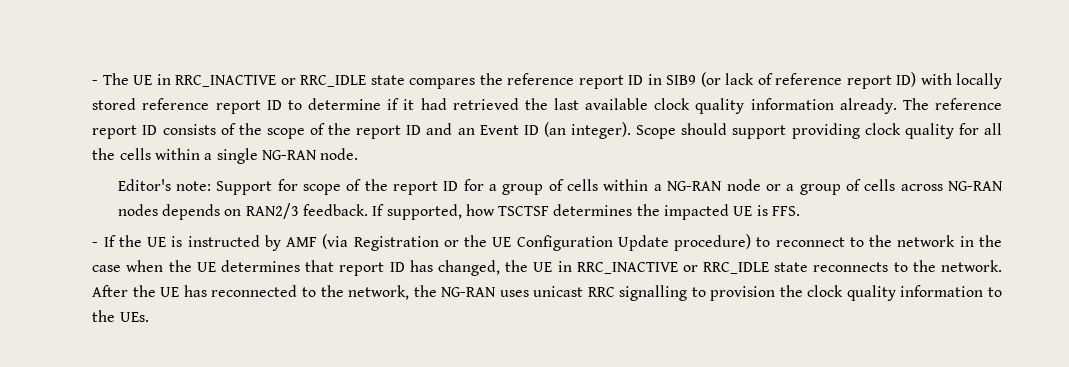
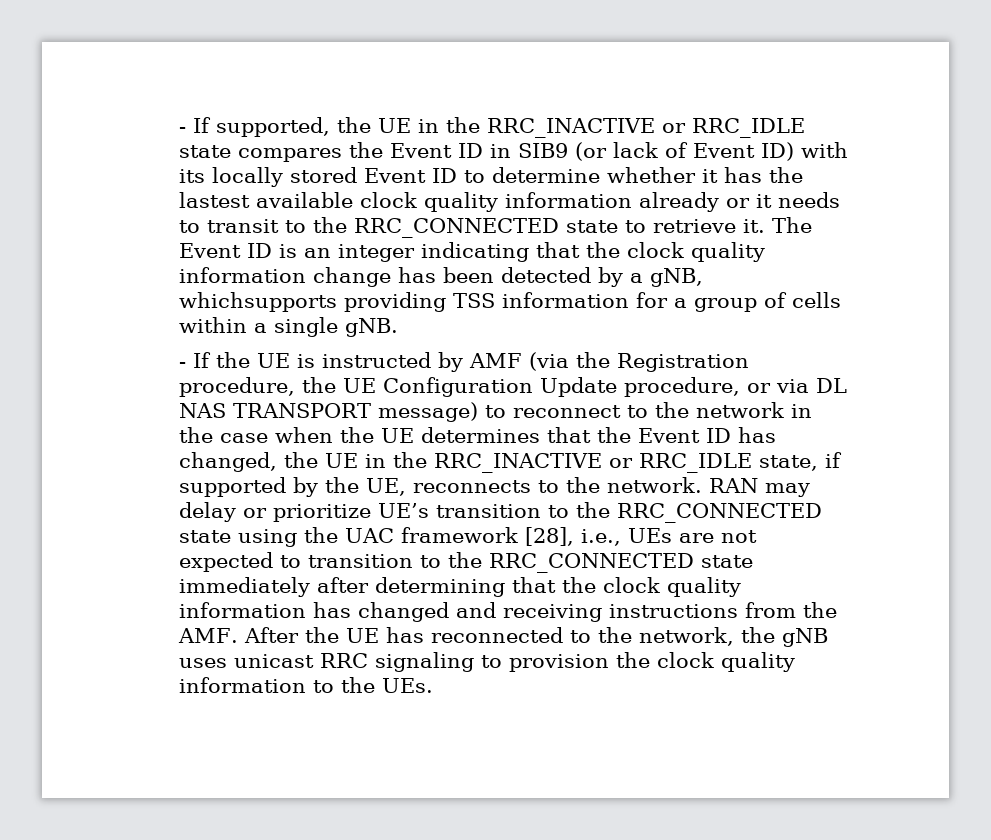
- - The UE in RRC_INACTIVE or RRC_IDLE state compares the reference report ID in SIB9 (or lack of reference report ID) with locally stored reference report ID to determine if it had retrieved the last available clock quality information already. The reference report ID consists of the scope of the report ID and an Event ID (an integer). Scope should support providing clock quality for all the cells within a single NG-RAN node.
- Editor's note: Support for scope of the report ID for a group of cells within a NG-RAN node or a group of cells across NG-RAN nodes depends on RAN2/3 feedback. If supported, how TSCTSF determines the impacted UE is FFS.
+ - If supported, the UE in the RRC_INACTIVE or RRC_IDLE state compares the Event ID in SIB9 (or lack of Event ID) with its locally stored Event ID to determine whether it has the lastest available clock quality information already or it needs to transit to the RRC_CONNECTED state to retrieve it. The Event ID is an integer indicating that the clock quality information change has been detected by a gNB, whichsupports providing TSS information for a group of cells within a single gNB.
- - If the UE is instructed by AMF (via Registration or the UE Configuration Update procedure) to reconnect to the network in the case when the UE determines that report ID has changed, the UE in RRC_INACTIVE or RRC_IDLE state reconnects to the network. After the UE has reconnected to the network, the NG-RAN uses unicast RRC signalling to provision the clock quality information to the UEs.
+ - If the UE is instructed by AMF (via the Registration procedure, the UE Configuration Update procedure, or via DL NAS TRANSPORT message) to reconnect to the network in the case when the UE determines that the Event ID has changed, the UE in the RRC_INACTIVE or RRC_IDLE state, if supported by the UE, reconnects to the network. RAN may delay or prioritize UE’s transition to the RRC_CONNECTED state using the UAC framework [28], i.e., UEs are not expected to transition to the RRC_CONNECTED state immediately after determining that the clock quality information has changed and receiving instructions from the AMF. After the UE has reconnected to the network, the gNB uses unicast RRC signaling to provision the clock quality information to the UEs.

